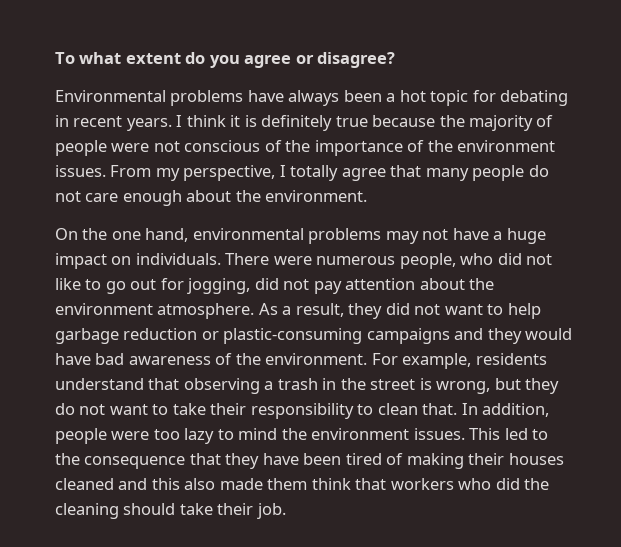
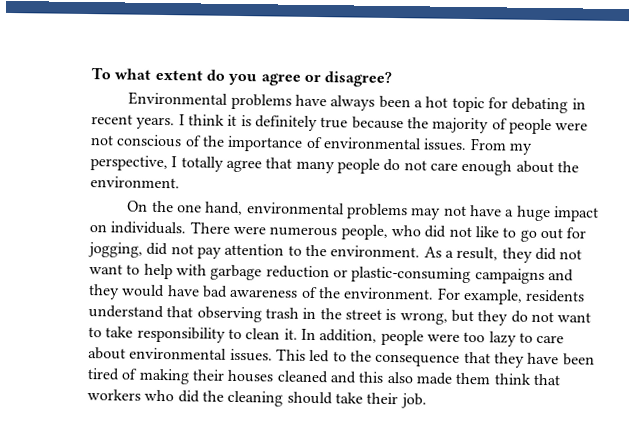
- I think it is definitely true because the majority of people were not conscious of the importance of the environment issues.
+ I think it is definitely true because the majority of people were not conscious of the importance of environmental issues.
- There were numerous people, who did not like to go out for jogging, did not pay attention about the environment atmosphere.
+ There were numerous people, who did not like to go out for jogging, did not pay attention to the environment.
- As a result, they did not want to help garbage reduction or plastic-consuming campaigns and they would have bad awareness of the environment.
+ As a result, they did not want to help with garbage reduction or plastic-consuming campaigns and they would have bad awareness of the environment.
- For example, residents understand that observing a trash in the street is wrong, but they do not want to take their responsibility to clean that.
+ For example, residents understand that observing trash in the street is wrong, but they do not want to take responsibility to clean it.
- In addition, people were too lazy to mind the environment issues.
+ In addition, people were too lazy to care about environmental issues.

